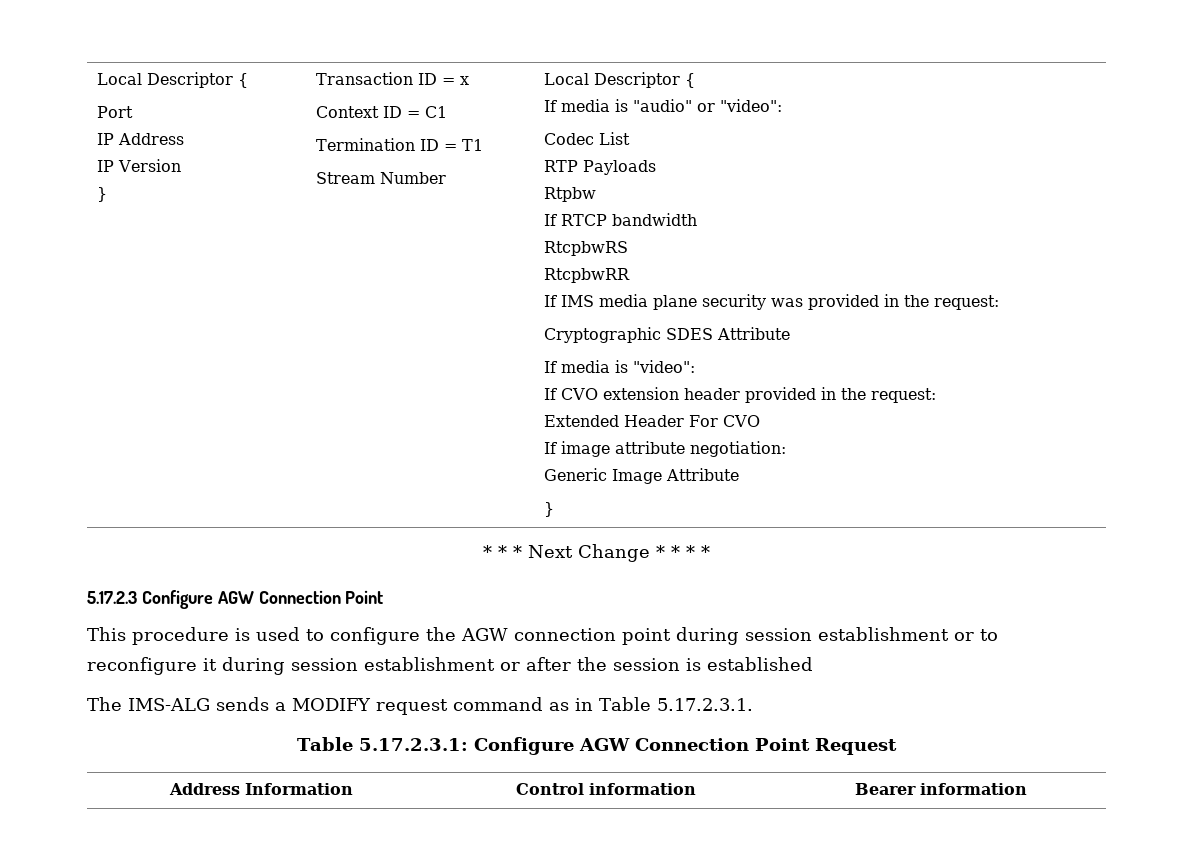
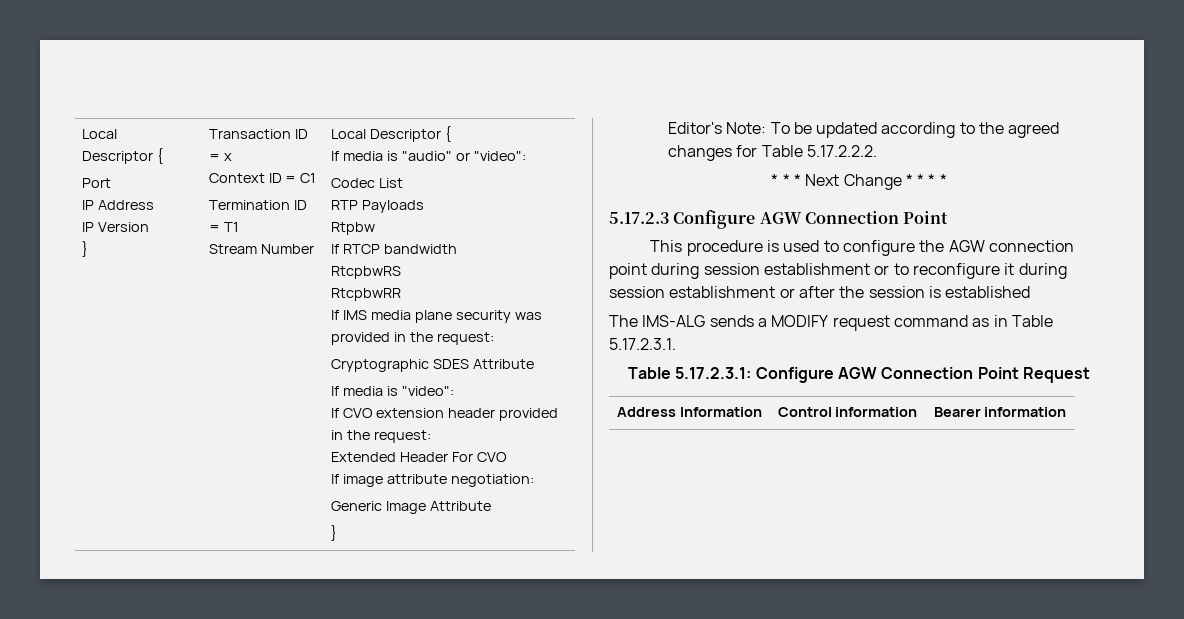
+ Editor's Note: To be updated according to the agreed changes for Table 5.17.2.2.2.

